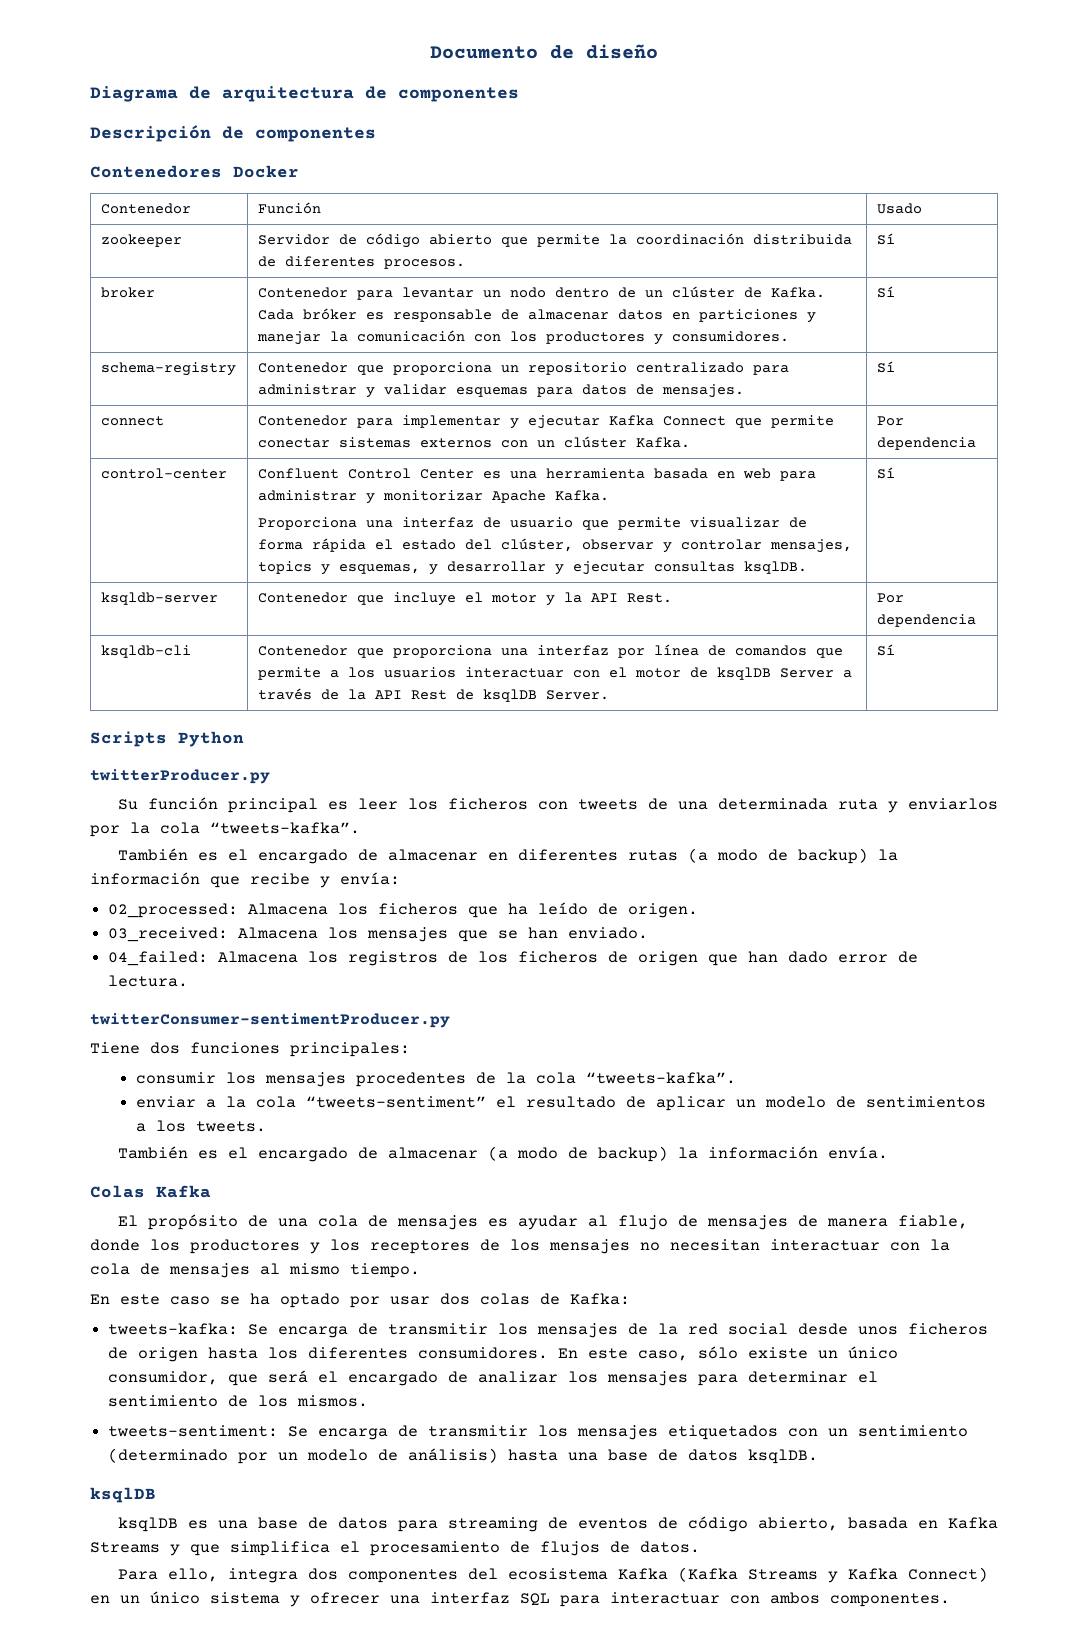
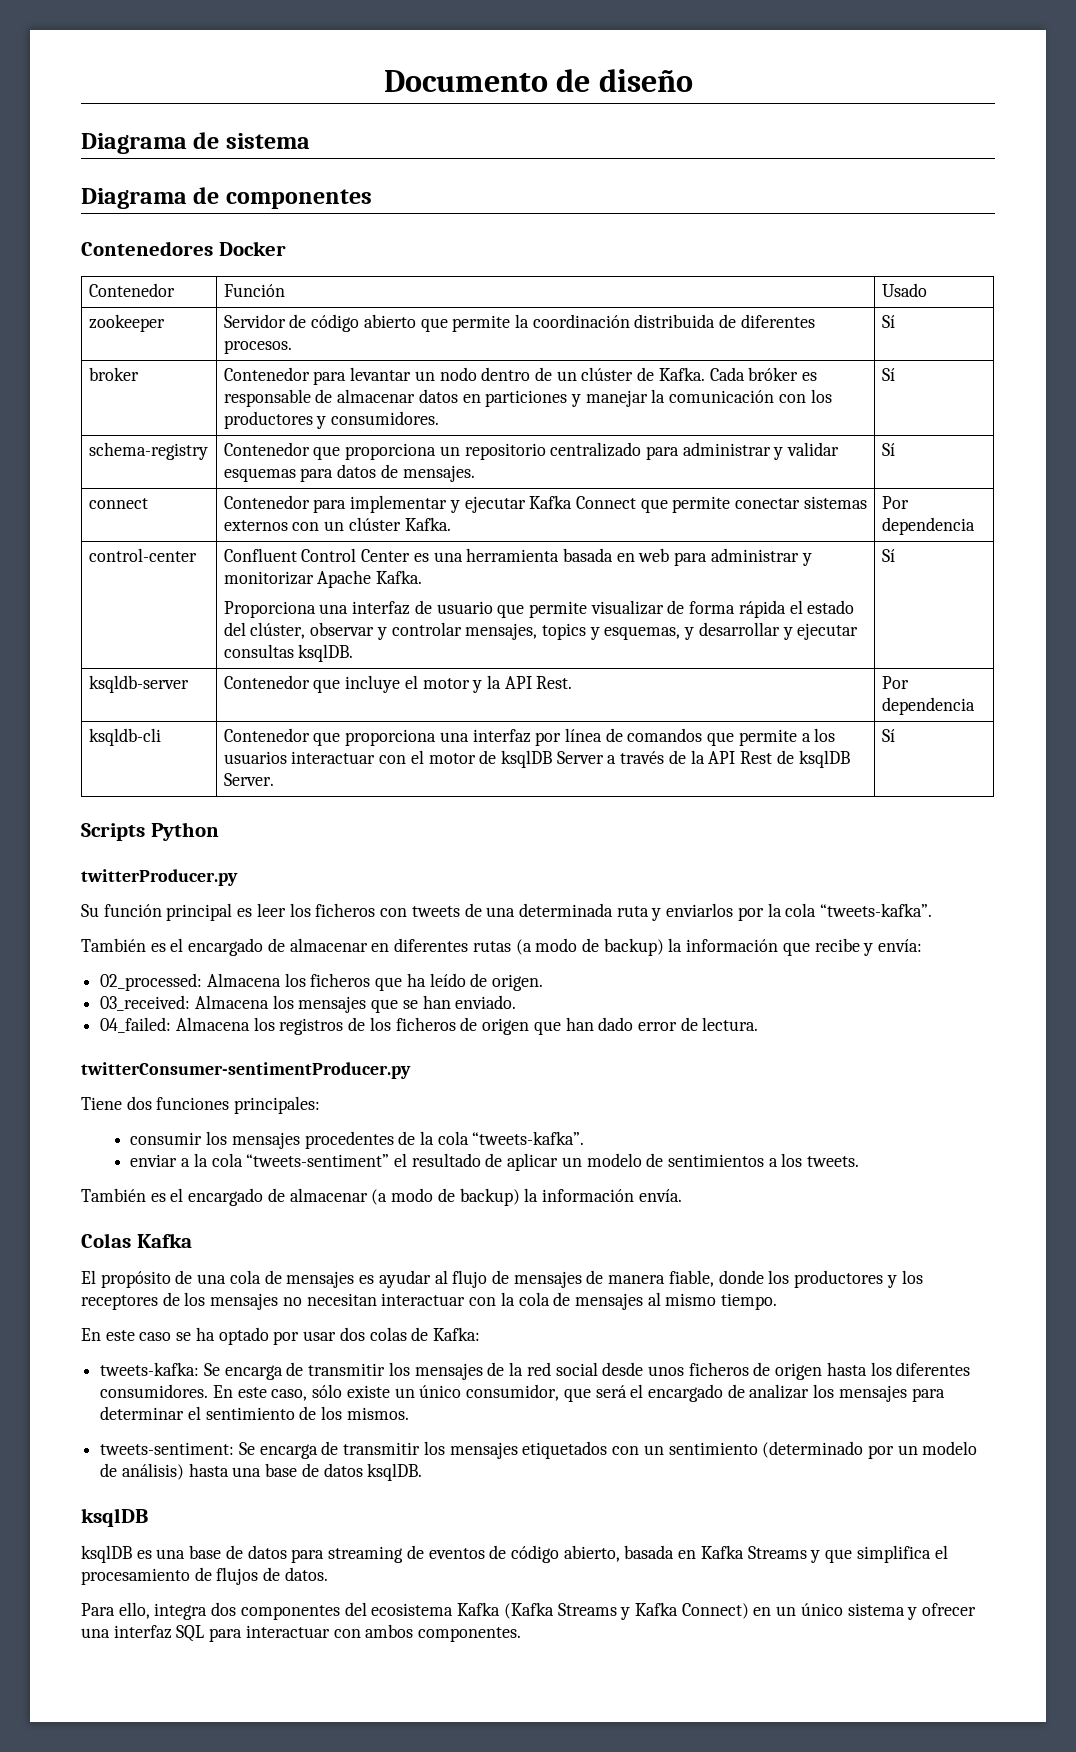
- Diagrama de arquitectura de componentes
- Descripción de componentes
+ Diagrama de sistema
+ Diagrama de componentes

